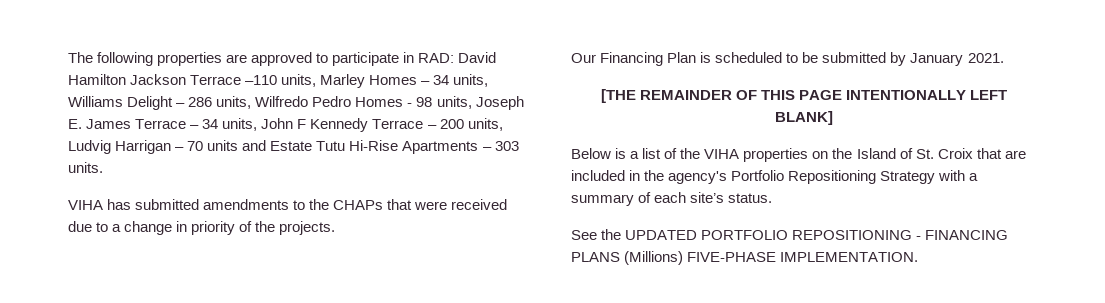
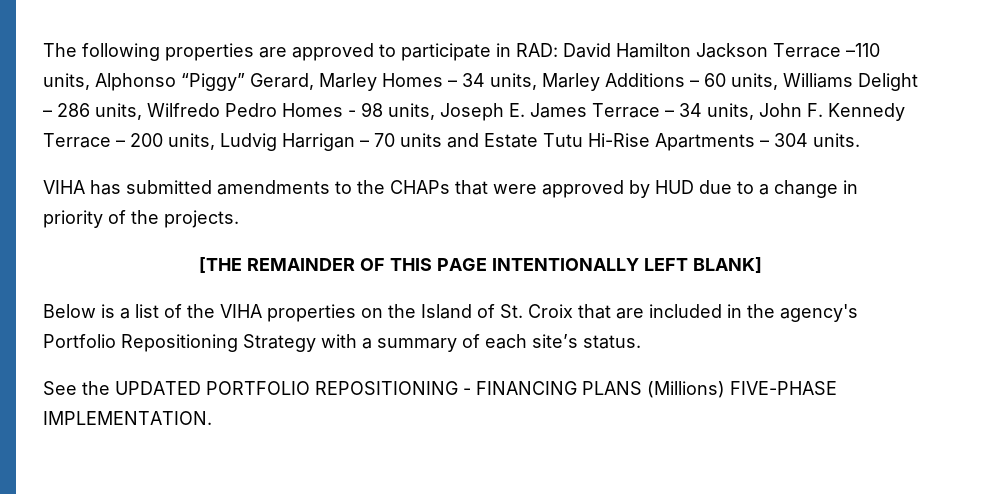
- The following properties are approved to participate in RAD: David Hamilton Jackson Terrace –110 units, Marley Homes – 34 units, Williams Delight – 286 units, Wilfredo Pedro Homes - 98 units, Joseph E. James Terrace – 34 units, John F Kennedy Terrace – 200 units, Ludvig Harrigan – 70 units and Estate Tutu Hi-Rise Apartments – 303 units.
+ The following properties are approved to participate in RAD: David Hamilton Jackson Terrace –110 units, Alphonso “Piggy” Gerard, Marley Homes – 34 units, Marley Additions – 60 units, Williams Delight – 286 units, Wilfredo Pedro Homes - 98 units, Joseph E. James Terrace – 34 units, John F. Kennedy Terrace – 200 units, Ludvig Harrigan – 70 units and Estate Tutu Hi-Rise Apartments – 304 units.
- VIHA has submitted amendments to the CHAPs that were received due to a change in priority of the projects.
+ VIHA has submitted amendments to the CHAPs that were approved by HUD due to a change in priority of the projects.
- Our Financing Plan is scheduled to be submitted by January 2021.

